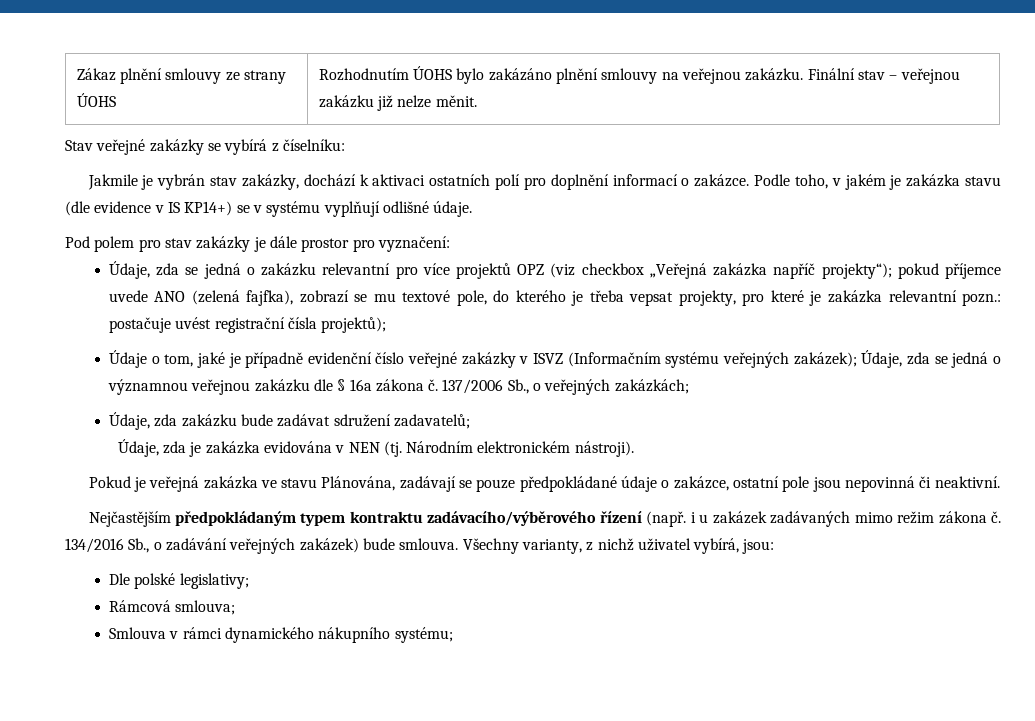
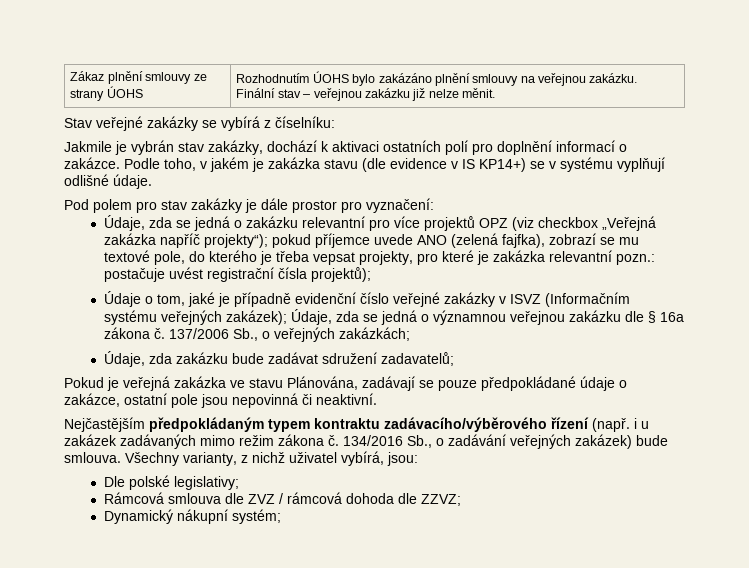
- Údaje, zda je zakázka evidována v NEN (tj. Národním elektronickém nástroji).
- Rámcová smlouva;
- Smlouva v rámci dynamického nákupního systému;
+ Rámcová smlouva dle ZVZ / rámcová dohoda dle ZZVZ;
+ Dynamický nákupní systém;

